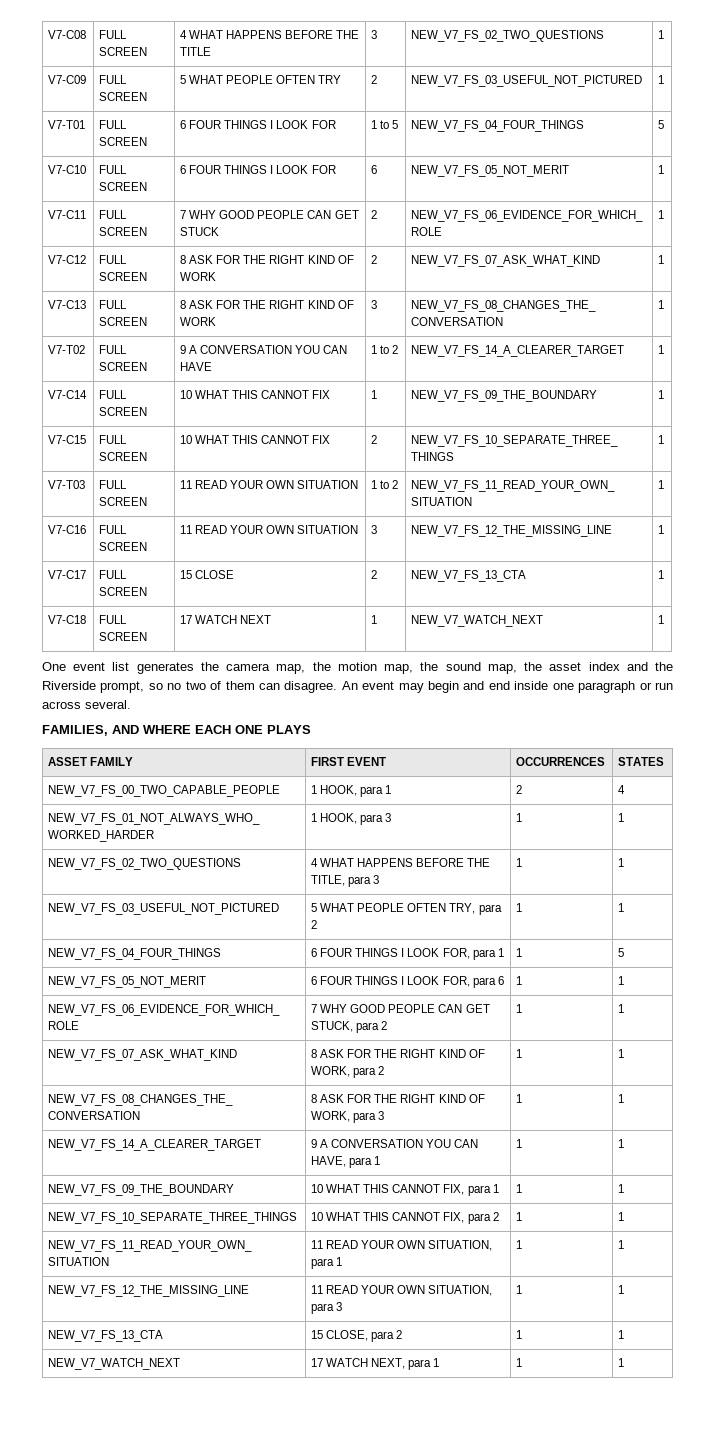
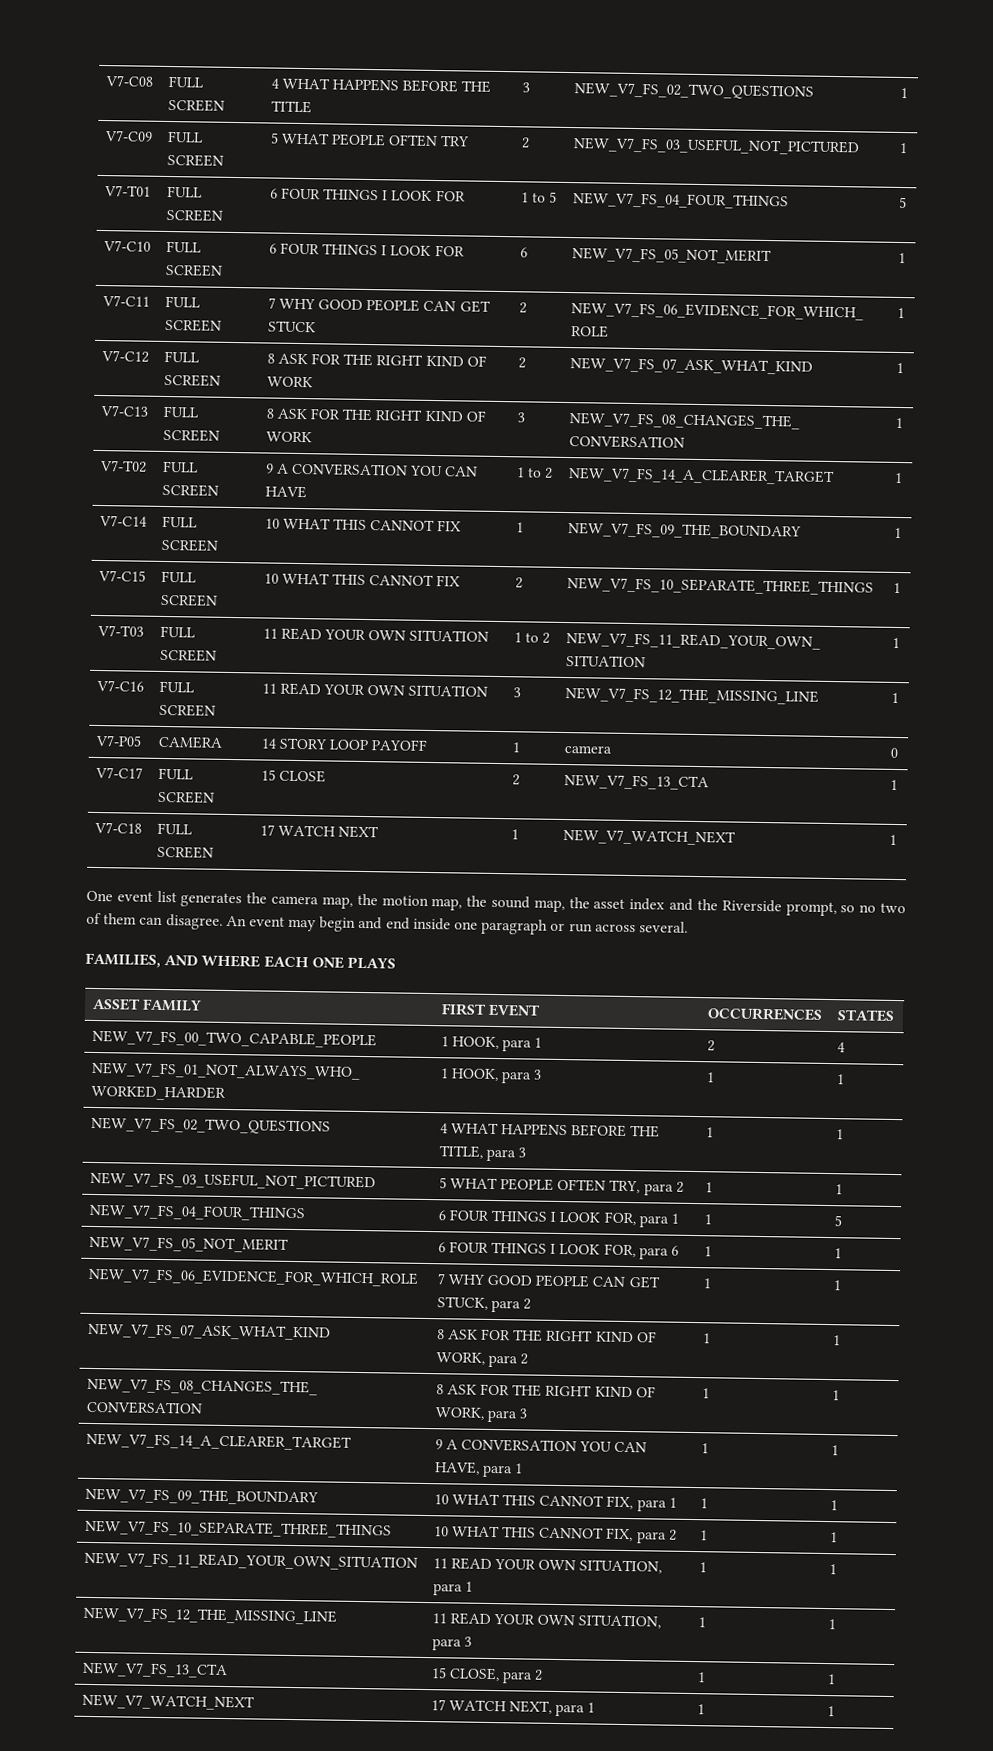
+ V7-P05 | CAMERA | 14 STORY LOOP PAYOFF | 1 | camera | 0

